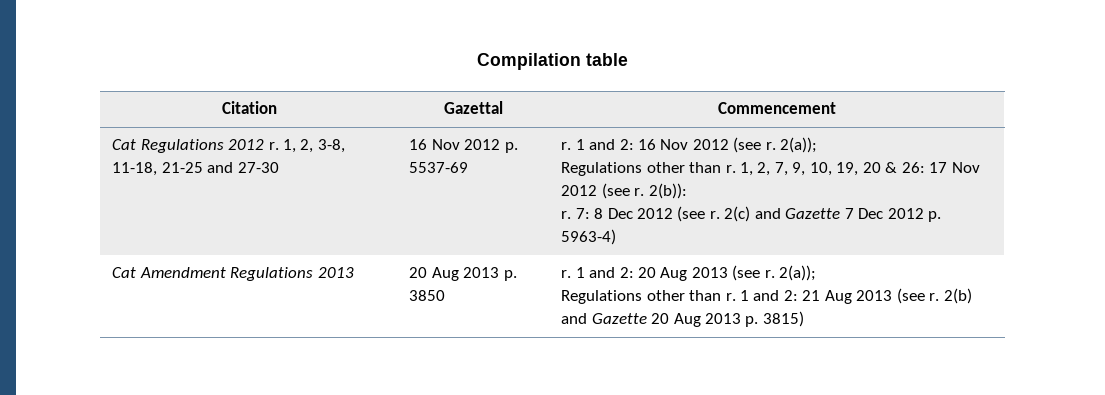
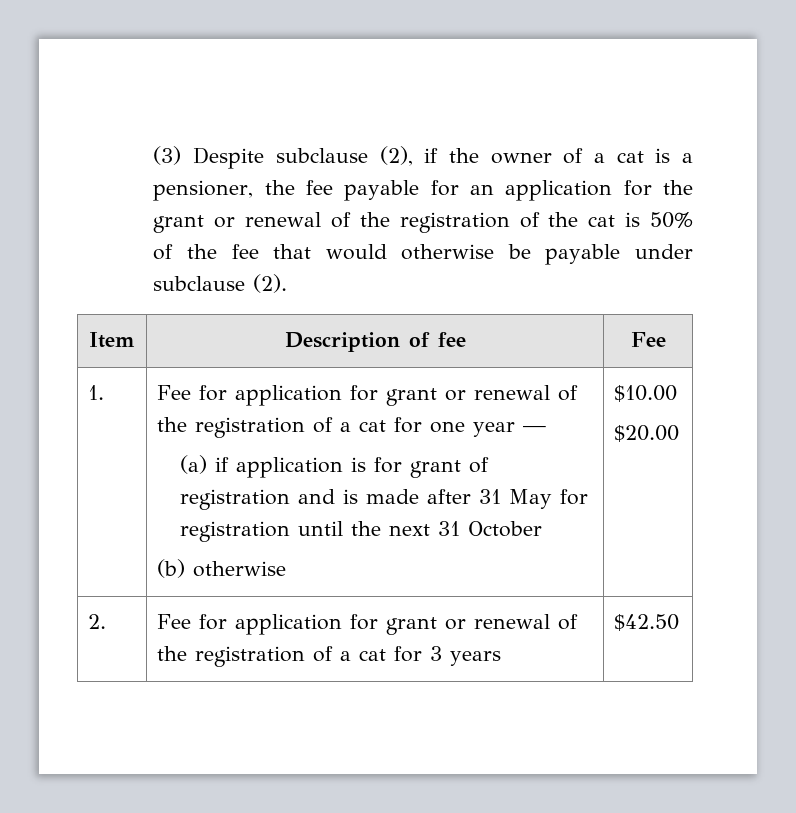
- Compilation table
- Citation | Gazettal | Commencement
- Cat Regulations 2012 r. 1, 2, 3-8, 11-18, 21-25 and 27-30 | 16 Nov 2012 p. 5537-69 | r. 1 and 2: 16 Nov 2012 (see r. 2(a));
- Regulations other than r. 1, 2, 7, 9, 10, 19, 20 & 26: 17 Nov 2012 (see r. 2(b)):
- r. 7: 8 Dec 2012 (see r. 2(c) and Gazette 7 Dec 2012 p. 5963-4)
- Cat Amendment Regulations 2013 | 20 Aug 2013 p. 3850 | r. 1 and 2: 20 Aug 2013 (see r. 2(a));
- Regulations other than r. 1 and 2: 21 Aug 2013 (see r. 2(b) and Gazette 20 Aug 2013 p. 3815)
+ (3) Despite subclause (2), if the owner of a cat is a pensioner, the fee payable for an application for the grant or renewal of the registration of the cat is 50% of the fee that would otherwise be payable under subclause (2).
+ Item | Description of fee | Fee
+ 1. | Fee for application for grant or renewal of the registration of a cat for one year —
+ (a) if application is for grant of registration and is made after 31 May for registration until the next 31 October
+ (b) otherwise | $10.00
+ $20.00
+ 2. | Fee for application for grant or renewal of the registration of a cat for 3 years | $42.50

